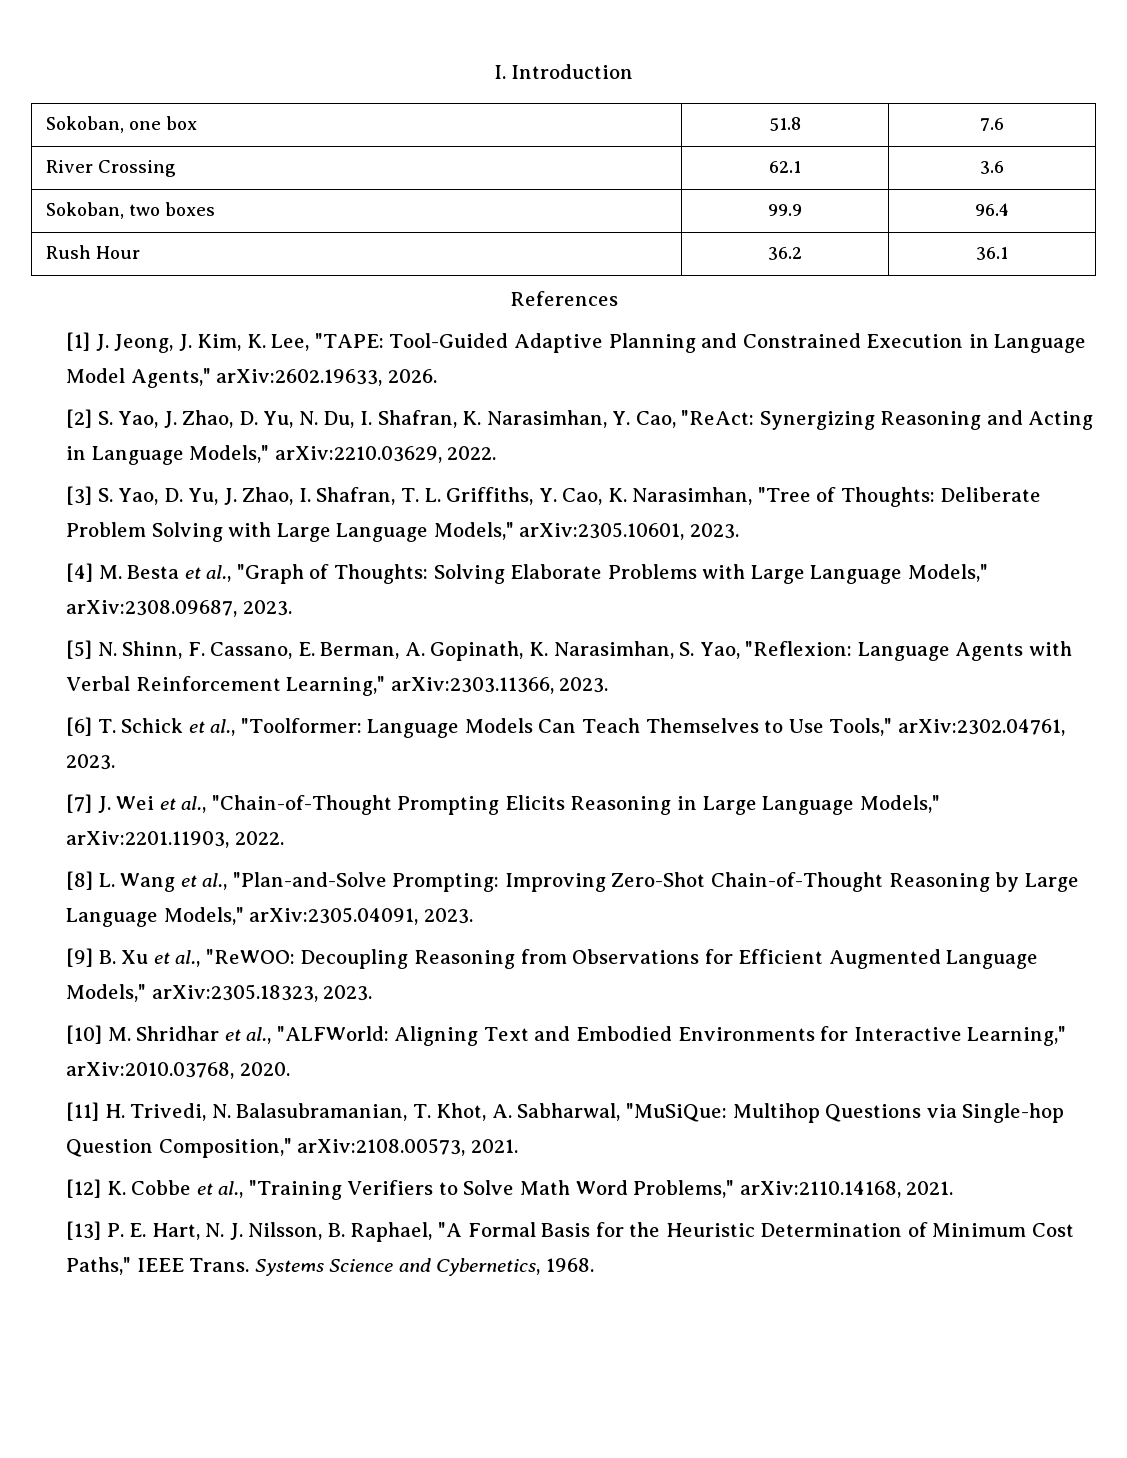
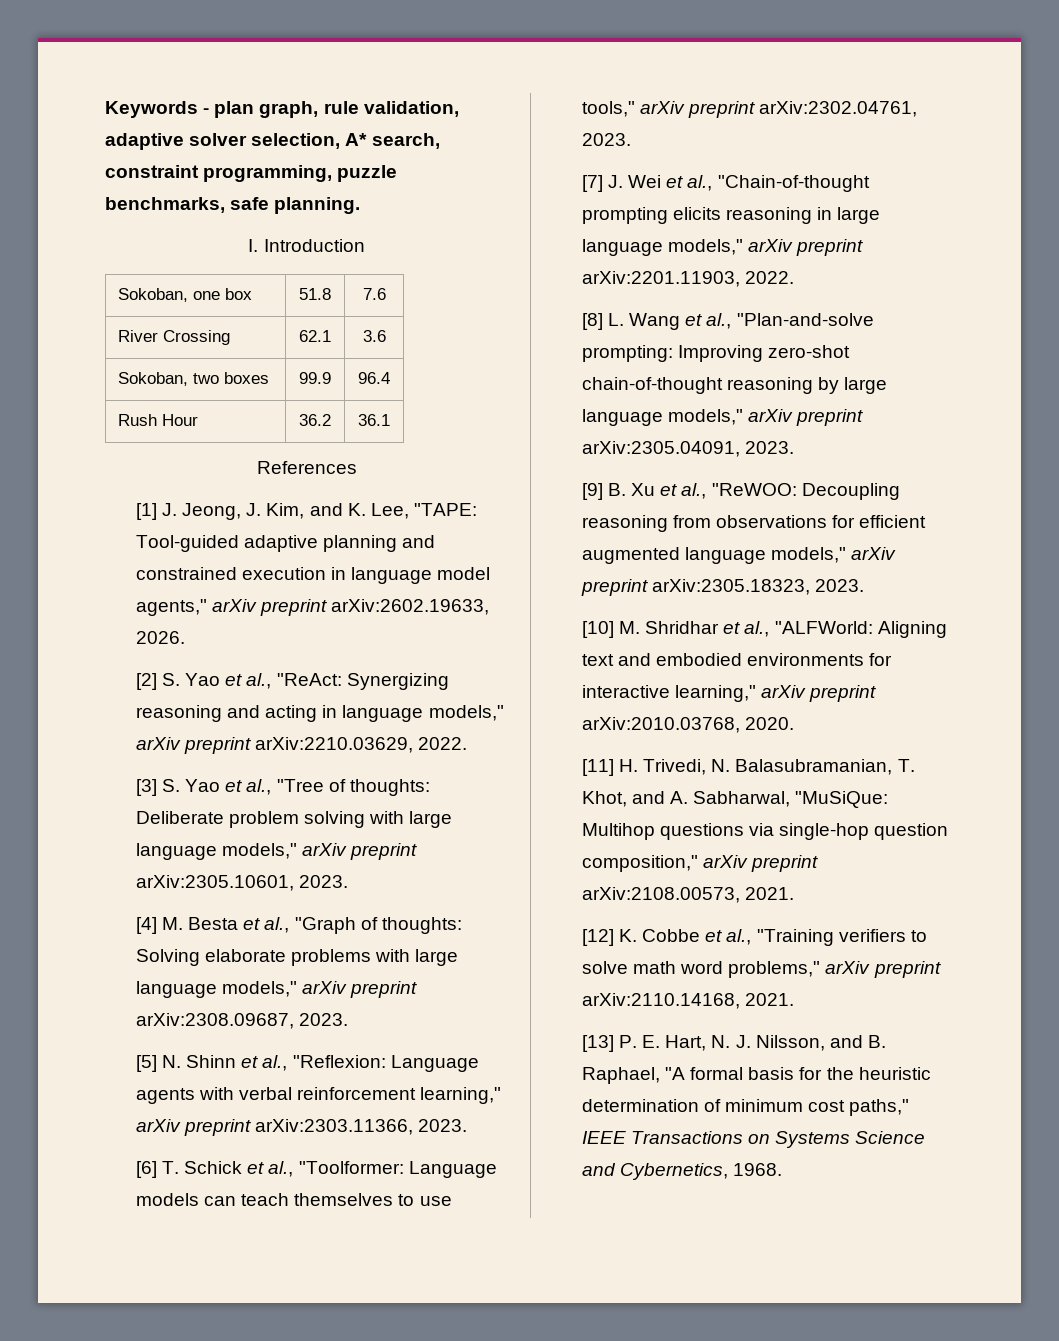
+ Keywords - plan graph, rule validation, adaptive solver selection, A* search, constraint programming, puzzle benchmarks, safe planning.
- [1] J. Jeong, J. Kim, K. Lee, "TAPE: Tool-Guided Adaptive Planning and Constrained Execution in Language Model Agents," arXiv:2602.19633, 2026.
- [2] S. Yao, J. Zhao, D. Yu, N. Du, I. Shafran, K. Narasimhan, Y. Cao, "ReAct: Synergizing Reasoning and Acting in Language Models," arXiv:2210.03629, 2022.
- [3] S. Yao, D. Yu, J. Zhao, I. Shafran, T. L. Griffiths, Y. Cao, K. Narasimhan, "Tree of Thoughts: Deliberate Problem Solving with Large Language Models," arXiv:2305.10601, 2023.
+ [1] J. Jeong, J. Kim, and K. Lee, "TAPE: Tool-guided adaptive planning and constrained execution in language model agents," arXiv preprint arXiv:2602.19633, 2026.
+ [2] S. Yao et al., "ReAct: Synergizing reasoning and acting in language models," arXiv preprint arXiv:2210.03629, 2022.
+ [3] S. Yao et al., "Tree of thoughts: Deliberate problem solving with large language models," arXiv preprint arXiv:2305.10601, 2023.
- [4] M. Besta et al., "Graph of Thoughts: Solving Elaborate Problems with Large Language Models," arXiv:2308.09687, 2023.
- [5] N. Shinn, F. Cassano, E. Berman, A. Gopinath, K. Narasimhan, S. Yao, "Reflexion: Language Agents with Verbal Reinforcement Learning," arXiv:2303.11366, 2023.
+ [4] M. Besta et al., "Graph of thoughts: Solving elaborate problems with large language models," arXiv preprint arXiv:2308.09687, 2023.
+ [5] N. Shinn et al., "Reflexion: Language agents with verbal reinforcement learning," arXiv preprint arXiv:2303.11366, 2023.
- [6] T. Schick et al., "Toolformer: Language Models Can Teach Themselves to Use Tools," arXiv:2302.04761, 2023.
+ [6] T. Schick et al., "Toolformer: Language models can teach themselves to use tools," arXiv preprint arXiv:2302.04761, 2023.
- [7] J. Wei et al., "Chain-of-Thought Prompting Elicits Reasoning in Large Language Models," arXiv:2201.11903, 2022.
+ [7] J. Wei et al., "Chain-of-thought prompting elicits reasoning in large language models," arXiv preprint arXiv:2201.11903, 2022.
- [8] L. Wang et al., "Plan-and-Solve Prompting: Improving Zero-Shot Chain-of-Thought Reasoning by Large Language Models," arXiv:2305.04091, 2023.
+ [8] L. Wang et al., "Plan-and-solve prompting: Improving zero-shot chain-of-thought reasoning by large language models," arXiv preprint arXiv:2305.04091, 2023.
- [9] B. Xu et al., "ReWOO: Decoupling Reasoning from Observations for Efficient Augmented Language Models," arXiv:2305.18323, 2023.
+ [9] B. Xu et al., "ReWOO: Decoupling reasoning from observations for efficient augmented language models," arXiv preprint arXiv:2305.18323, 2023.
- [10] M. Shridhar et al., "ALFWorld: Aligning Text and Embodied Environments for Interactive Learning," arXiv:2010.03768, 2020.
+ [10] M. Shridhar et al., "ALFWorld: Aligning text and embodied environments for interactive learning," arXiv preprint arXiv:2010.03768, 2020.
- [11] H. Trivedi, N. Balasubramanian, T. Khot, A. Sabharwal, "MuSiQue: Multihop Questions via Single-hop Question Composition," arXiv:2108.00573, 2021.
+ [11] H. Trivedi, N. Balasubramanian, T. Khot, and A. Sabharwal, "MuSiQue: Multihop questions via single-hop question composition," arXiv preprint arXiv:2108.00573, 2021.
- [12] K. Cobbe et al., "Training Verifiers to Solve Math Word Problems," arXiv:2110.14168, 2021.
+ [12] K. Cobbe et al., "Training verifiers to solve math word problems," arXiv preprint arXiv:2110.14168, 2021.
- [13] P. E. Hart, N. J. Nilsson, B. Raphael, "A Formal Basis for the Heuristic Determination of Minimum Cost Paths," IEEE Trans. Systems Science and Cybernetics, 1968.
+ [13] P. E. Hart, N. J. Nilsson, and B. Raphael, "A formal basis for the heuristic determination of minimum cost paths," IEEE Transactions on Systems Science and Cybernetics, 1968.

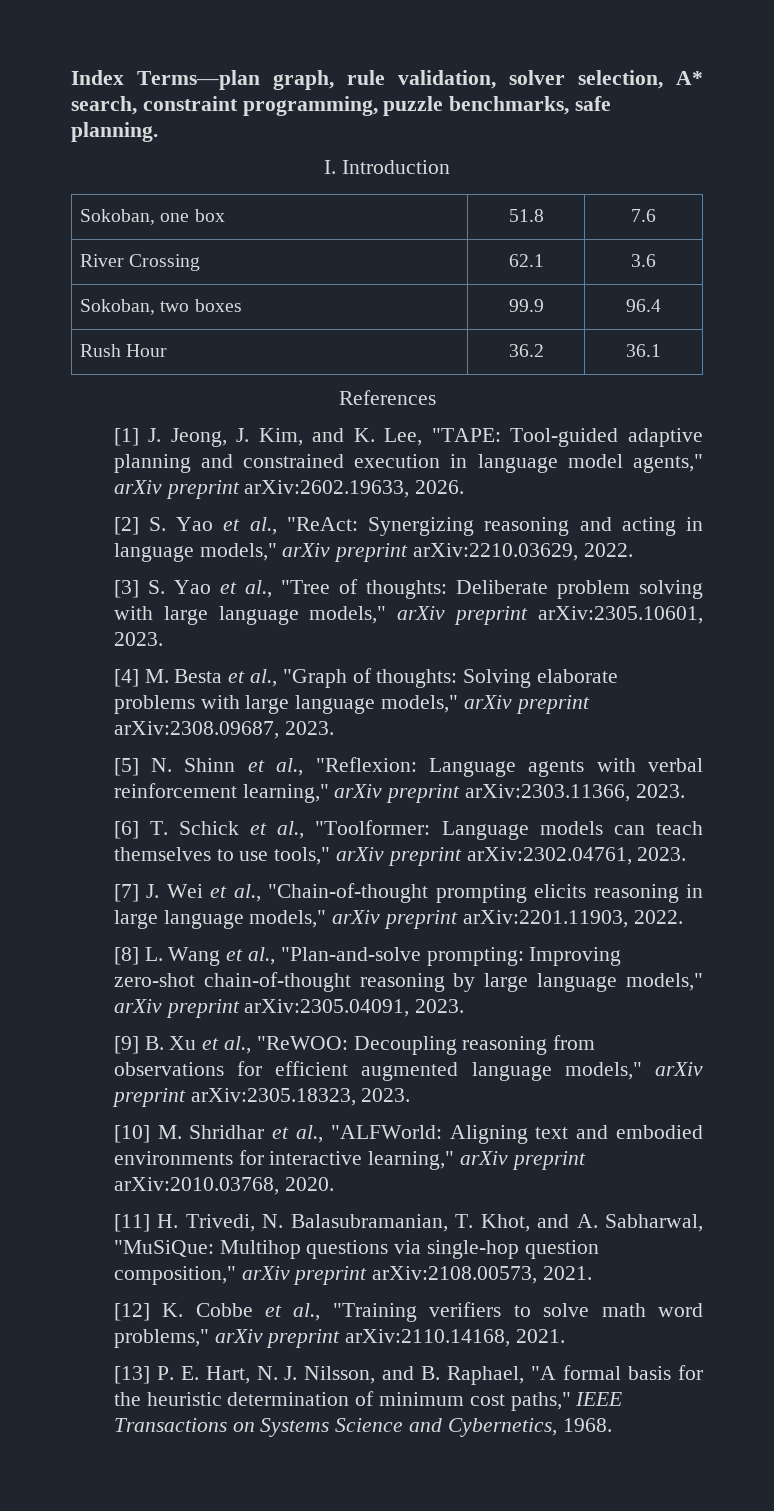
- Keywords - plan graph, rule validation, adaptive solver selection, A* search, constraint programming, puzzle benchmarks, safe planning.
+ Index Terms—plan graph, rule validation, solver selection, A* search, constraint programming, puzzle benchmarks, safe planning.

